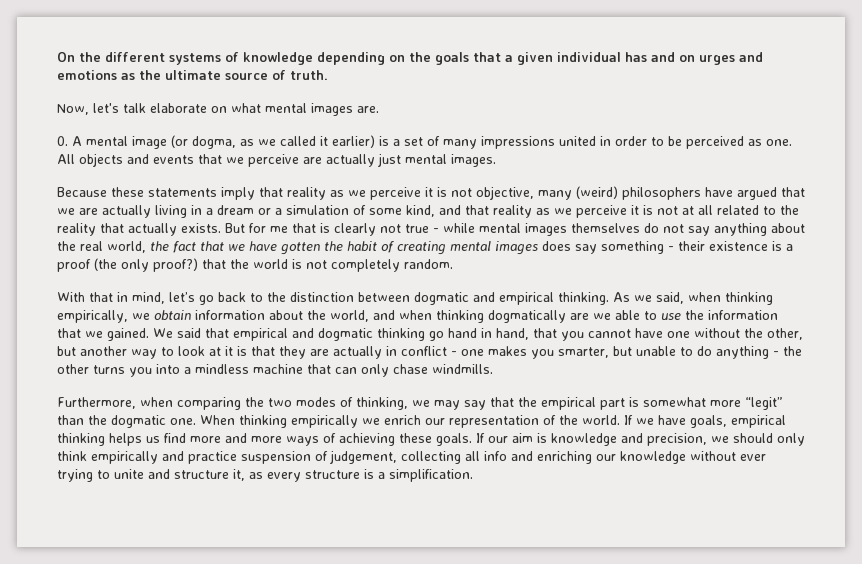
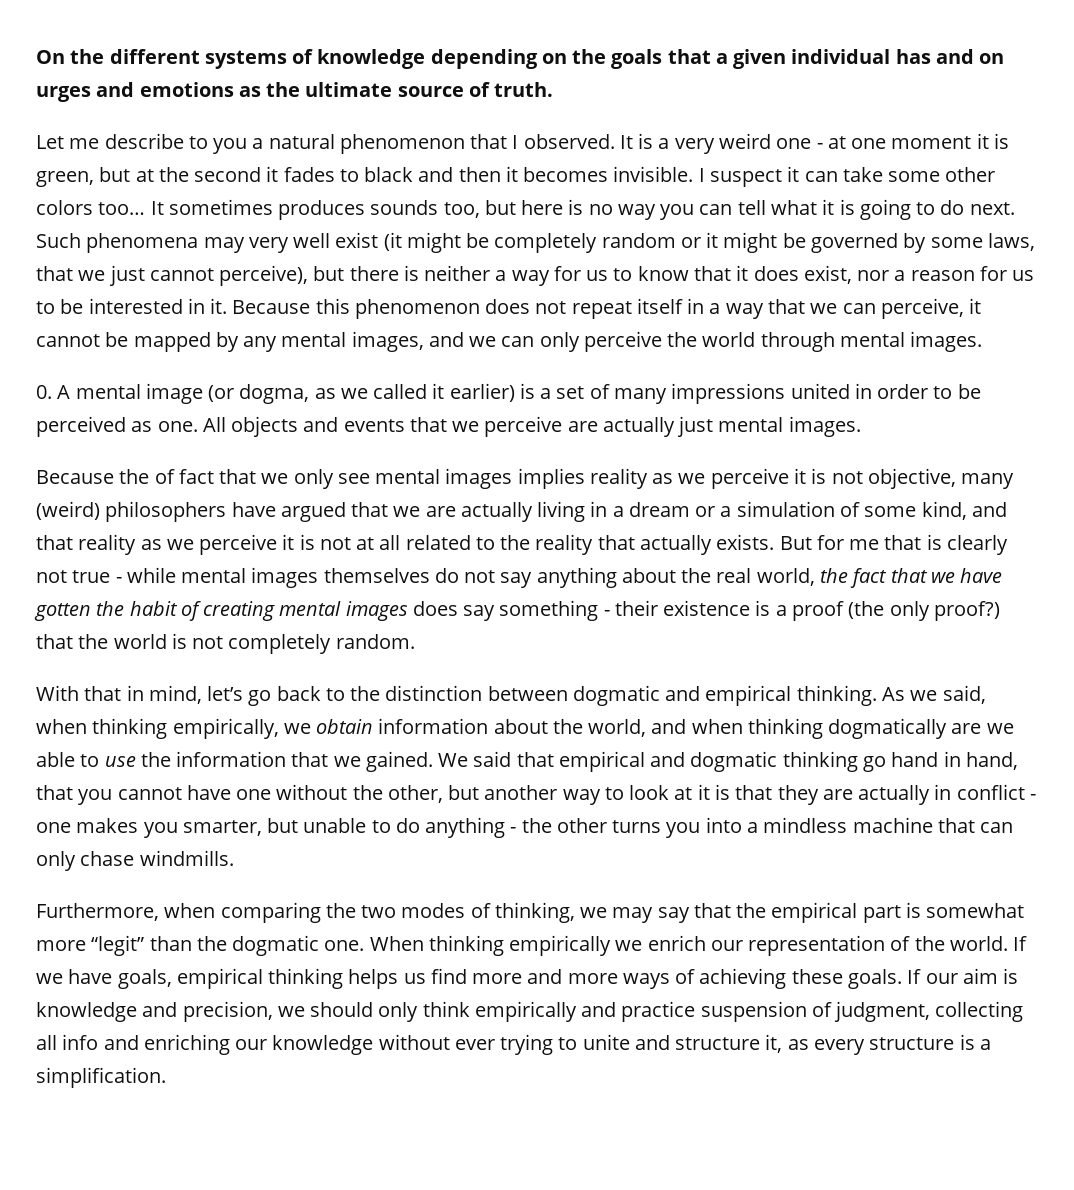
- Now, let's talk elaborate on what mental images are.
+ Let me describe to you a natural phenomenon that I observed. It is a very weird one - at one moment it is green, but at the second it fades to black and then it becomes invisible. I suspect it can take some other colors too… It sometimes produces sounds too, but here is no way you can tell what it is going to do next. Such phenomena may very well exist (it might be completely random or it might be governed by some laws, that we just cannot perceive), but there is neither a way for us to know that it does exist, nor a reason for us to be interested in it. Because this phenomenon does not repeat itself in a way that we can perceive, it cannot be mapped by any mental images, and we can only perceive the world through mental images.
- Because these statements imply that reality as we perceive it is not objective, many (weird) philosophers have argued that we are actually living in a dream or a simulation of some kind, and that reality as we perceive it is not at all related to the reality that actually exists.
+ Because the of fact that we only see mental images implies reality as we perceive it is not objective, many (weird) philosophers have argued that we are actually living in a dream or a simulation of some kind, and that reality as we perceive it is not at all related to the reality that actually exists.
- If our aim is knowledge and precision, we should only think empirically and practice suspension of judgement, collecting all info and enriching our knowledge without ever trying to unite and structure it, as every structure is a simplification.
+ If our aim is knowledge and precision, we should only think empirically and practice suspension of judgment, collecting all info and enriching our knowledge without ever trying to unite and structure it, as every structure is a simplification.

